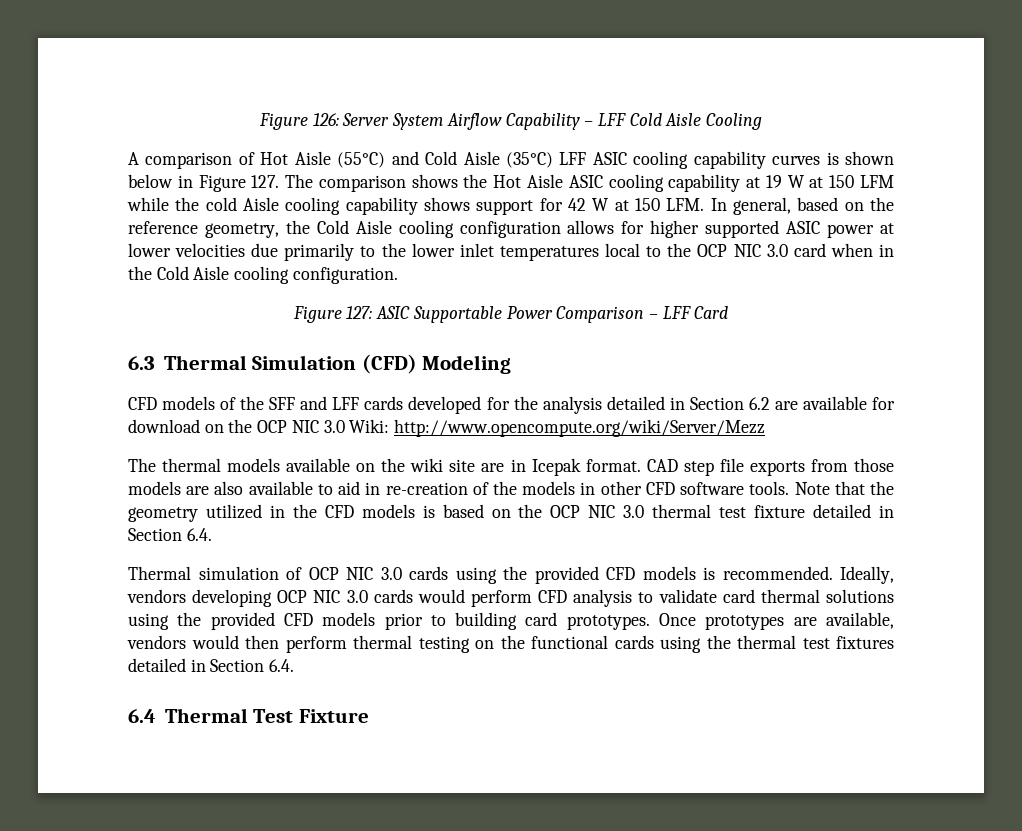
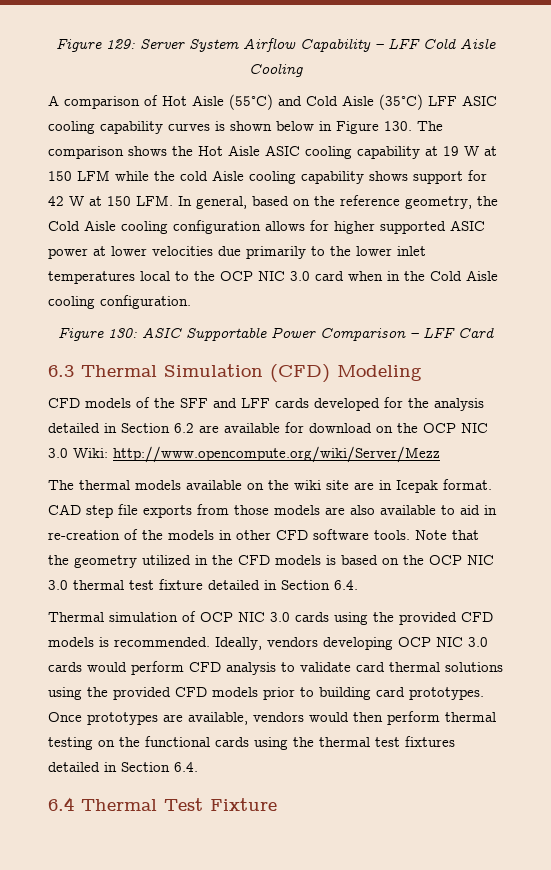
- Figure 126: Server System Airflow Capability – LFF Cold Aisle Cooling
+ Figure 129: Server System Airflow Capability – LFF Cold Aisle Cooling
- A comparison of Hot Aisle (55°C) and Cold Aisle (35°C) LFF ASIC cooling capability curves is shown below in Figure 127. The comparison shows the Hot Aisle ASIC cooling capability at 19 W at 150 LFM while the cold Aisle cooling capability shows support for 42 W at 150 LFM. In general, based on the reference geometry, the Cold Aisle cooling configuration allows for higher supported ASIC power at lower velocities due primarily to the lower inlet temperatures local to the OCP NIC 3.0 card when in the Cold Aisle cooling configuration.
+ A comparison of Hot Aisle (55°C) and Cold Aisle (35°C) LFF ASIC cooling capability curves is shown below in Figure 130. The comparison shows the Hot Aisle ASIC cooling capability at 19 W at 150 LFM while the cold Aisle cooling capability shows support for 42 W at 150 LFM. In general, based on the reference geometry, the Cold Aisle cooling configuration allows for higher supported ASIC power at lower velocities due primarily to the lower inlet temperatures local to the OCP NIC 3.0 card when in the Cold Aisle cooling configuration.
- Figure 127: ASIC Supportable Power Comparison – LFF Card
+ Figure 130: ASIC Supportable Power Comparison – LFF Card

